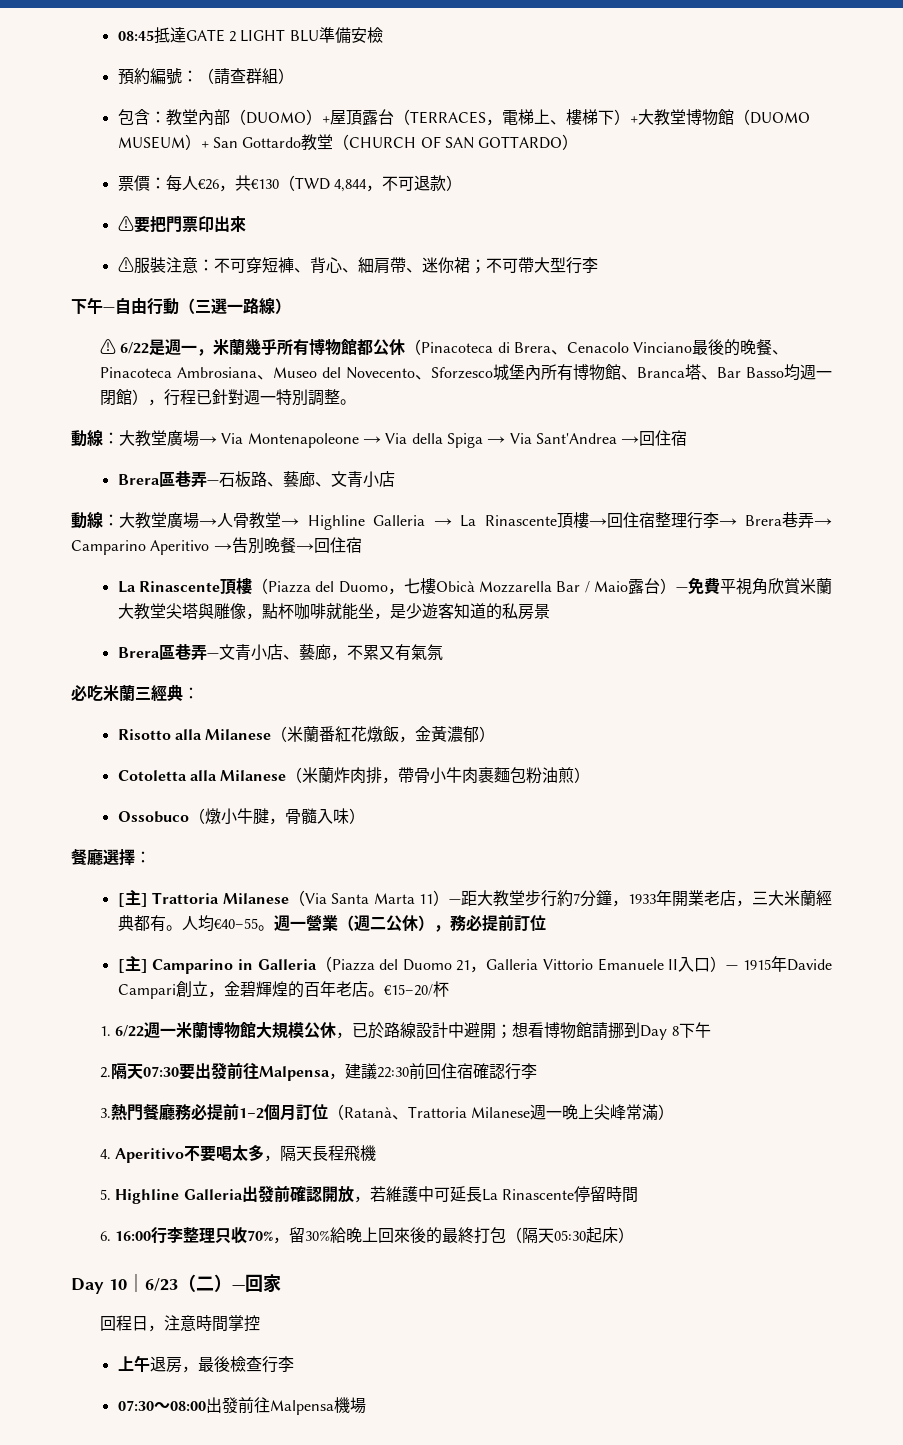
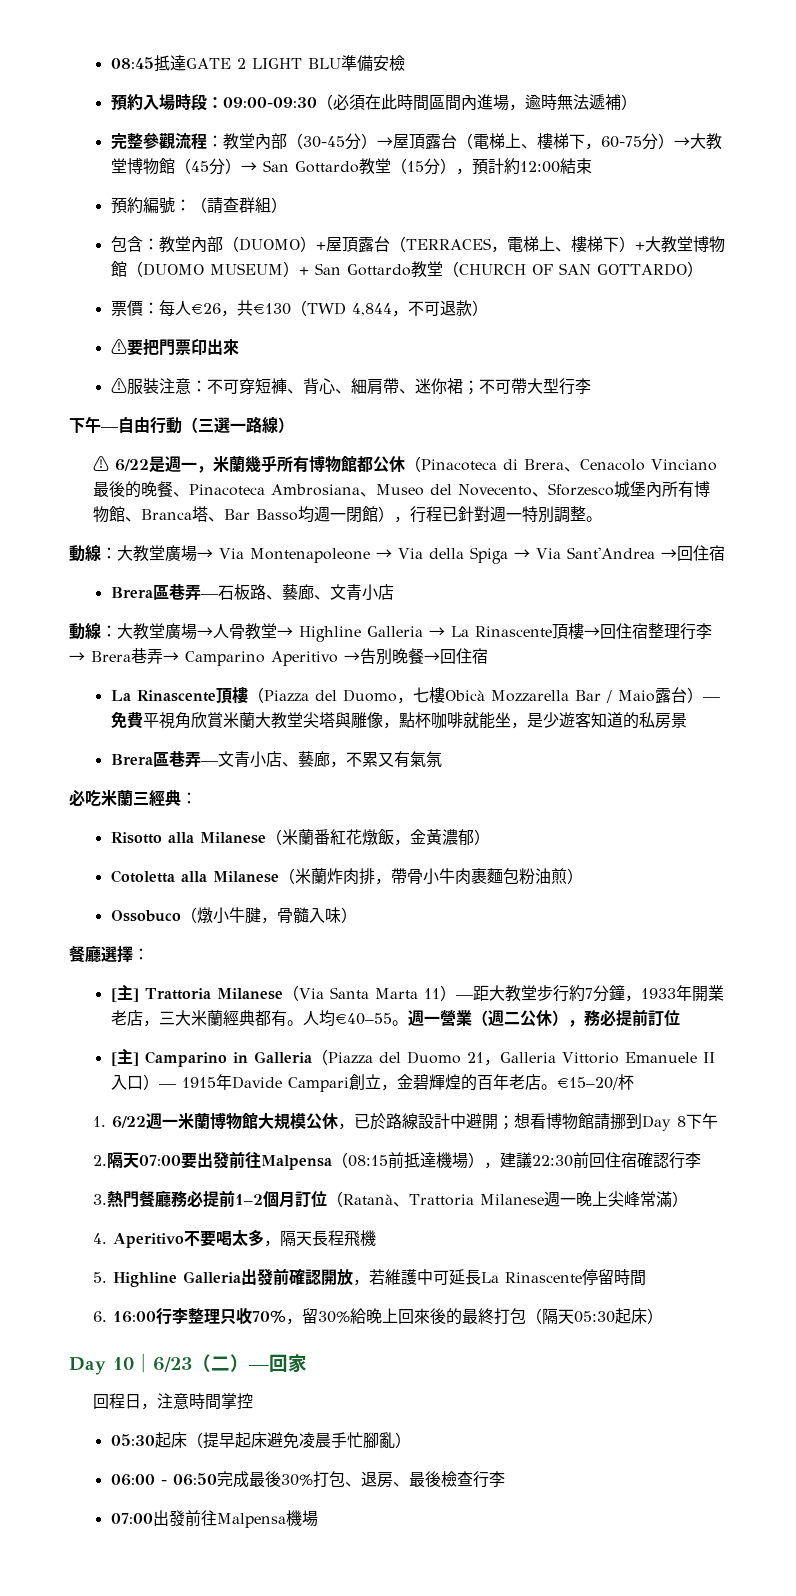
+ 預約入場時段：09:00-09:30（必須在此時間區間內進場，逾時無法遞補）
+ 完整參觀流程：教堂內部（30-45分）→屋頂露台（電梯上、樓梯下，60-75分）→大教堂博物館（45分）→ San Gottardo教堂（15分），預計約12:00結束
- 2.隔天07:30要出發前往Malpensa，建議22:30前回住宿確認行李
+ 2.隔天07:00要出發前往Malpensa（08:15前抵達機場），建議22:30前回住宿確認行李
- 上午退房，最後檢查行李
+ 05:30起床（提早起床避免凌晨手忙腳亂）
+ 06:00 - 06:50完成最後30%打包、退房、最後檢查行李
- 07:30～08:00出發前往Malpensa機場
+ 07:00出發前往Malpensa機場

